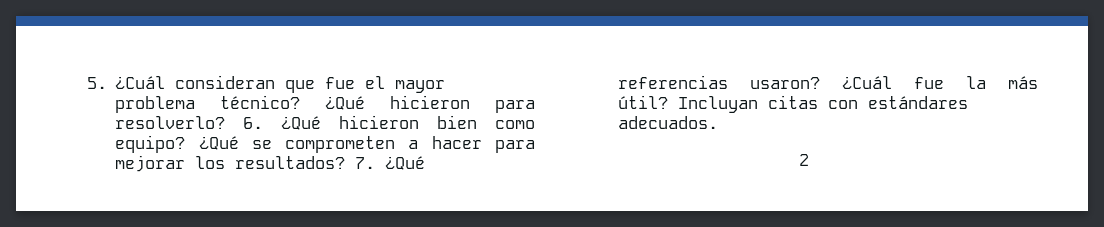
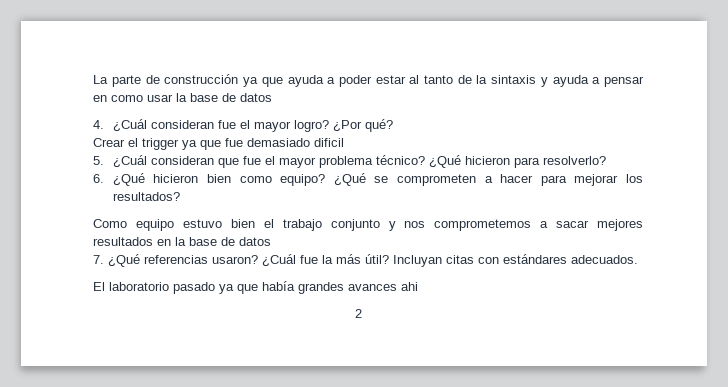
+ La parte de construcción ya que ayuda a poder estar al tanto de la sintaxis y ayuda a pensar en como usar la base de datos
+ 4. ¿Cuál consideran fue el mayor logro? ¿Por qué?
+ Crear el trigger ya que fue demasiado dificil
- ¿Qué hicieron para resolverlo? 6. ¿Qué hicieron bien como equipo?
+ ¿Qué hicieron para resolverlo?
+ 6. ¿Qué hicieron bien como equipo?
- ¿Qué se comprometen a hacer para mejorar los resultados? 7. ¿Qué referencias usaron?
+ ¿Qué se comprometen a hacer para mejorar los resultados?
+ Como equipo estuvo bien el trabajo conjunto y nos comprometemos a sacar mejores resultados en la base de datos
+ 7. ¿Qué referencias usaron?
+ El laboratorio pasado ya que había grandes avances ahi

